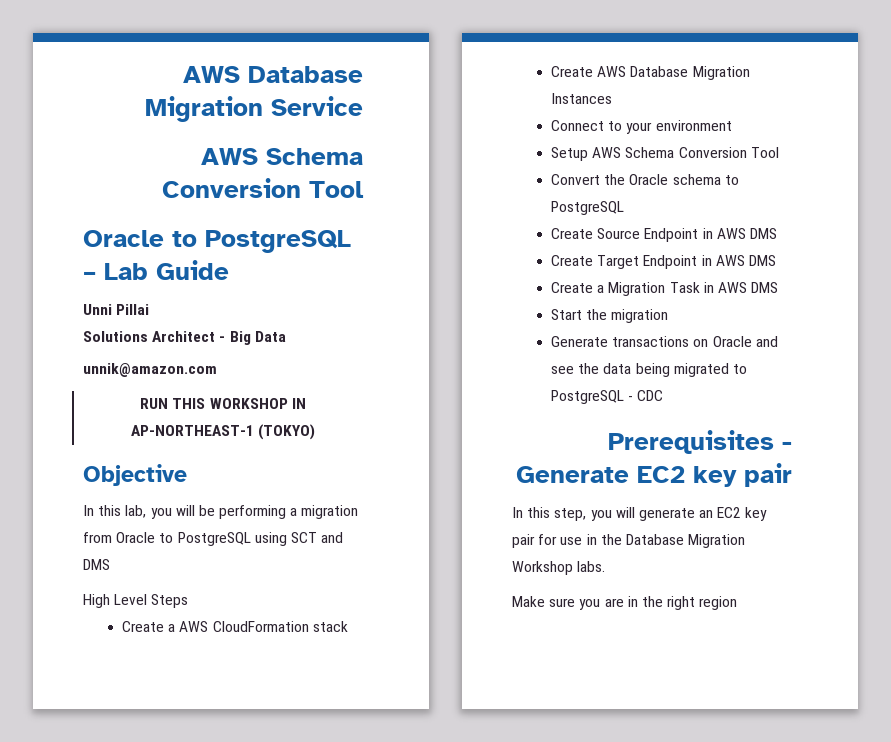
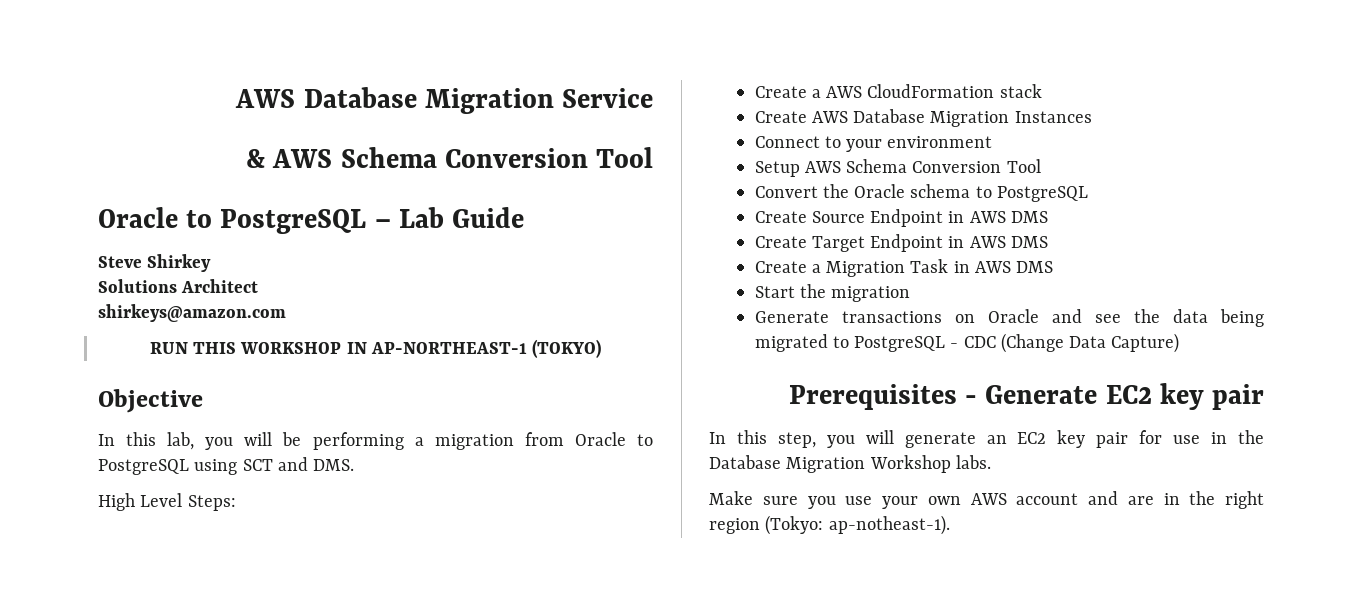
  AWS Database Migration Service
- AWS Schema Conversion Tool
+ & AWS Schema Conversion Tool
- Unni Pillai
+ Steve Shirkey
- Solutions Architect - Big Data
- unnik@amazon.com
+ Solutions Architect
+ shirkeys@amazon.com
- In this lab, you will be performing a migration from Oracle to PostgreSQL using SCT and DMS
+ In this lab, you will be performing a migration from Oracle to PostgreSQL using SCT and DMS.
- High Level Steps
+ High Level Steps:
- Generate transactions on Oracle and see the data being migrated to PostgreSQL - CDC
+ Generate transactions on Oracle and see the data being migrated to PostgreSQL - CDC (Change Data Capture)
- Make sure you are in the right region
+ Make sure you use your own AWS account and are in the right region (Tokyo: ap-notheast-1).

